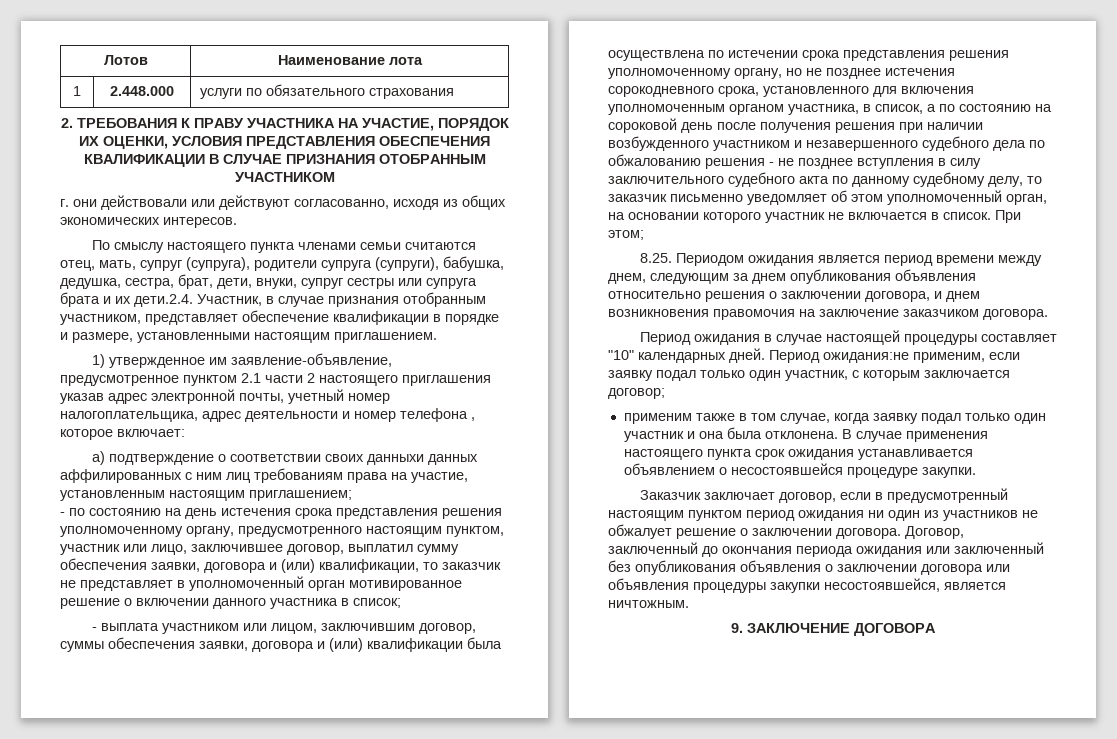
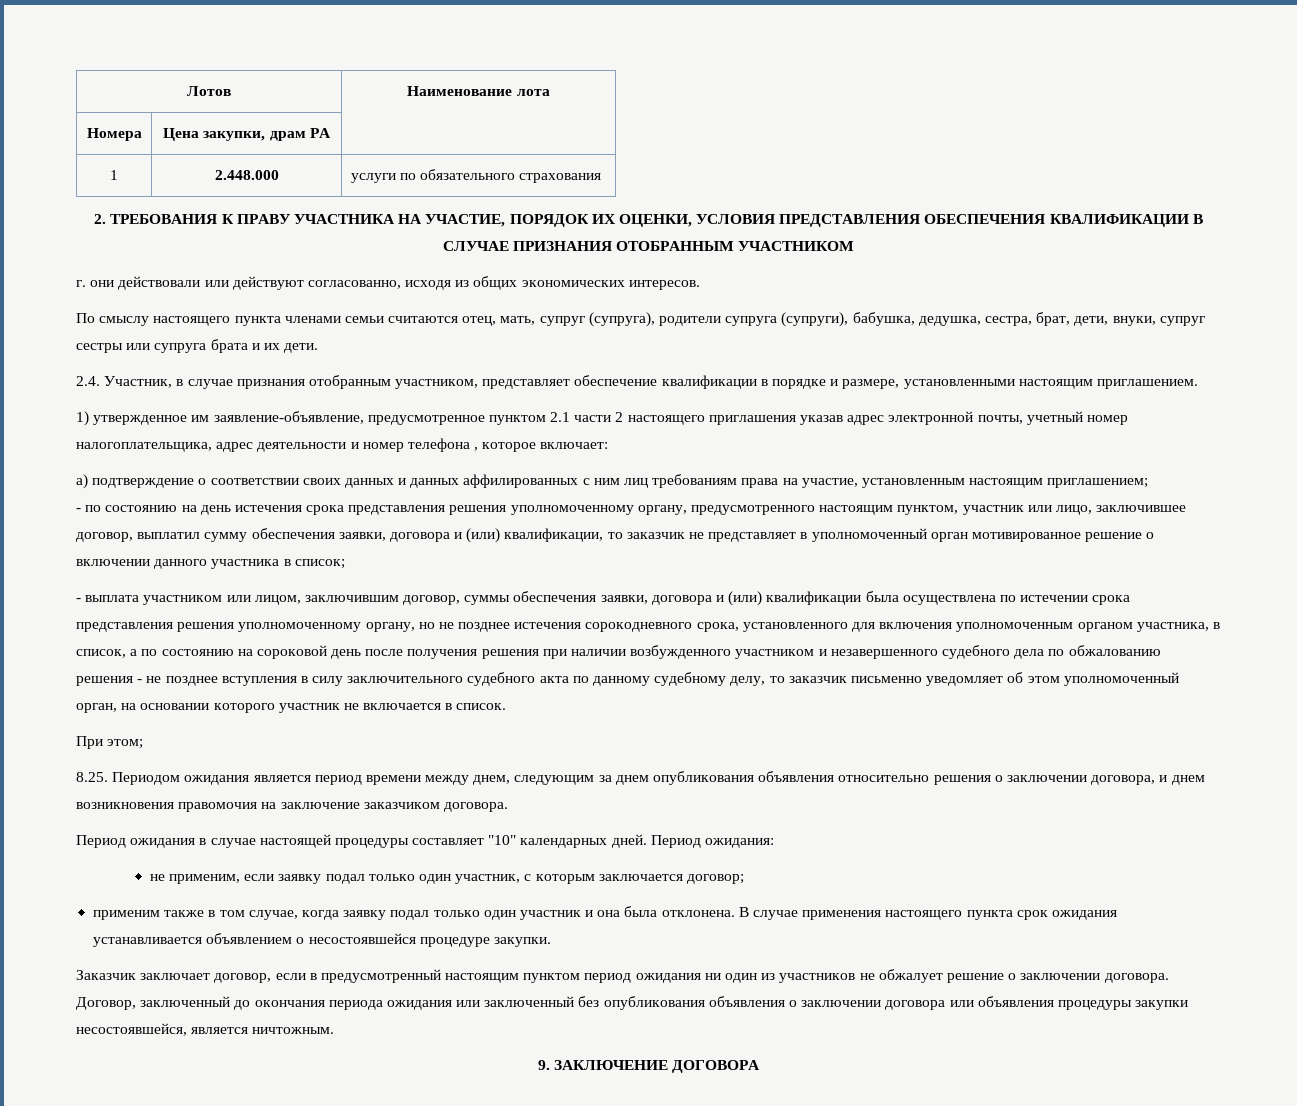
+ Номера | Цена закупки, драм РА |
- По смыслу настоящего пункта членами семьи считаются отец, мать, супруг (супруга), родители супруга (супруги), бабушка, дедушка, сестра, брат, дети, внуки, супруг сестры или супруга брата и их дети.2.4. Участник, в случае признания отобранным участником, представляет обеспечение квалификации в порядке и размере, установленными настоящим приглашением.
+ По смыслу настоящего пункта членами семьи считаются отец, мать, супруг (супруга), родители супруга (супруги), бабушка, дедушка, сестра, брат, дети, внуки, супруг сестры или супруга брата и их дети.
+ 2.4. Участник, в случае признания отобранным участником, представляет обеспечение квалификации в порядке и размере, установленными настоящим приглашением.
- а) подтверждение о соответствии своих данныхи данных аффилированных с ним лиц требованиям права на участие, установленным настоящим приглашением;
+ а) подтверждение о соответствии своих данных и данных аффилированных с ним лиц требованиям права на участие, установленным настоящим приглашением;
- - выплата участником или лицом, заключившим договор, суммы обеспечения заявки, договора и (или) квалификации была осуществлена по истечении срока представления решения уполномоченному органу, но не позднее истечения сорокодневного срока, установленного для включения уполномоченным органом участника, в список, а по состоянию на сороковой день после получения решения при наличии возбужденного участником и незавершенного судебного дела по обжалованию решения - не позднее вступления в силу заключительного судебного акта по данному судебному делу, то заказчик письменно уведомляет об этом уполномоченный орган, на основании которого участник не включается в список. При этом;
+ - выплата участником или лицом, заключившим договор, суммы обеспечения заявки, договора и (или) квалификации была осуществлена по истечении срока представления решения уполномоченному органу, но не позднее истечения сорокодневного срока, установленного для включения уполномоченным органом участника, в список, а по состоянию на сороковой день после получения решения при наличии возбужденного участником и незавершенного судебного дела по обжалованию решения - не позднее вступления в силу заключительного судебного акта по данному судебному делу, то заказчик письменно уведомляет об этом уполномоченный орган, на основании которого участник не включается в список.
+ При этом;
- Период ожидания:не применим, если заявку подал только один участник, с которым заключается договор;
+ Период ожидания:
+ не применим, если заявку подал только один участник, с которым заключается договор;

